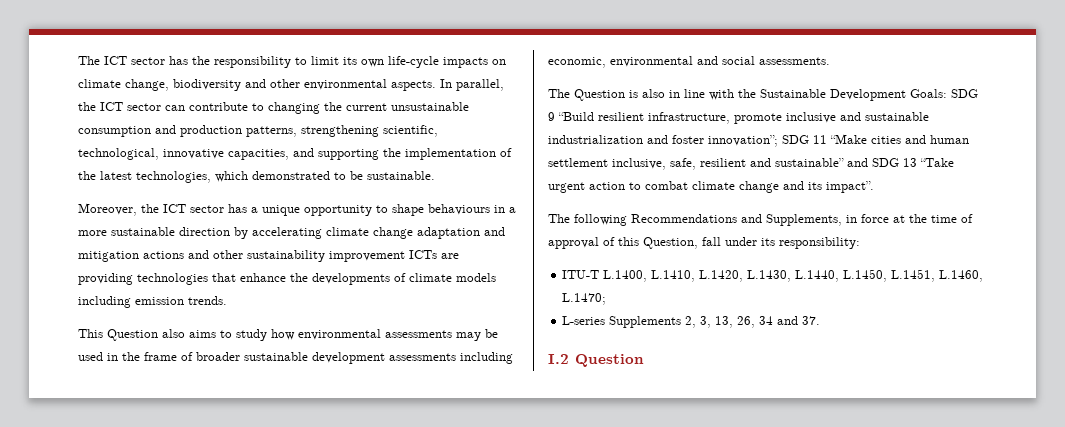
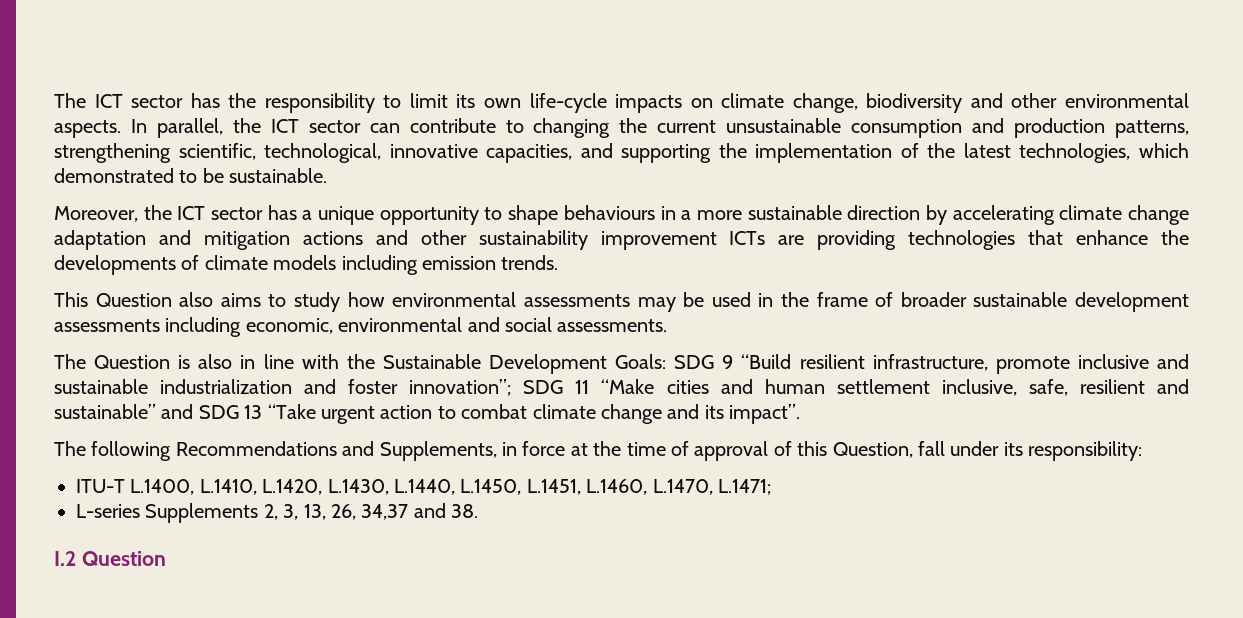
- ITU-T L.1400, L.1410, L.1420, L.1430, L.1440, L.1450, L.1451, L.1460, L.1470;
+ ITU-T L.1400, L.1410, L.1420, L.1430, L.1440, L.1450, L.1451, L.1460, L.1470, L.1471;
- L-series Supplements 2, 3, 13, 26, 34 and 37.
+ L-series Supplements 2, 3, 13, 26, 34,37 and 38.

